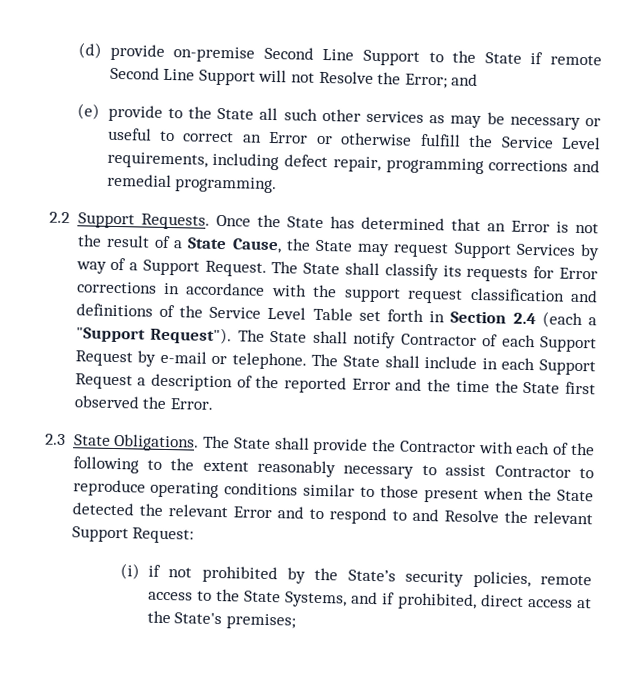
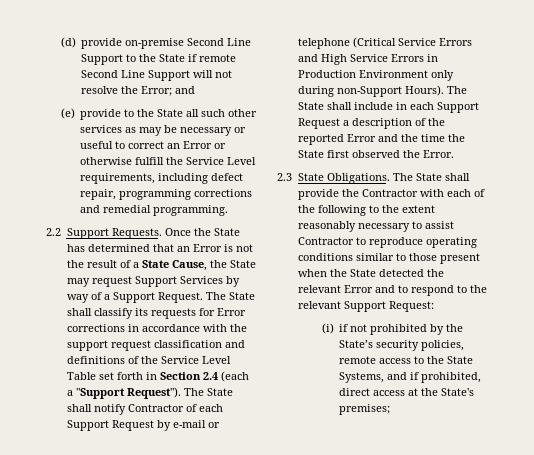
- (d) provide on-premise Second Line Support to the State if remote Second Line Support will not Resolve the Error; and
+ (d) provide on-premise Second Line Support to the State if remote Second Line Support will not resolve the Error; and
- The State shall notify Contractor of each Support Request by e-mail or telephone.
+ The State shall notify Contractor of each Support Request by e-mail or telephone (Critical Service Errors and High Service Errors in Production Environment only during non-Support Hours).
- The State shall provide the Contractor with each of the following to the extent reasonably necessary to assist Contractor to reproduce operating conditions similar to those present when the State detected the relevant Error and to respond to and Resolve the relevant Support Request:
+ The State shall provide the Contractor with each of the following to the extent reasonably necessary to assist Contractor to reproduce operating conditions similar to those present when the State detected the relevant Error and to respond to the relevant Support Request:

